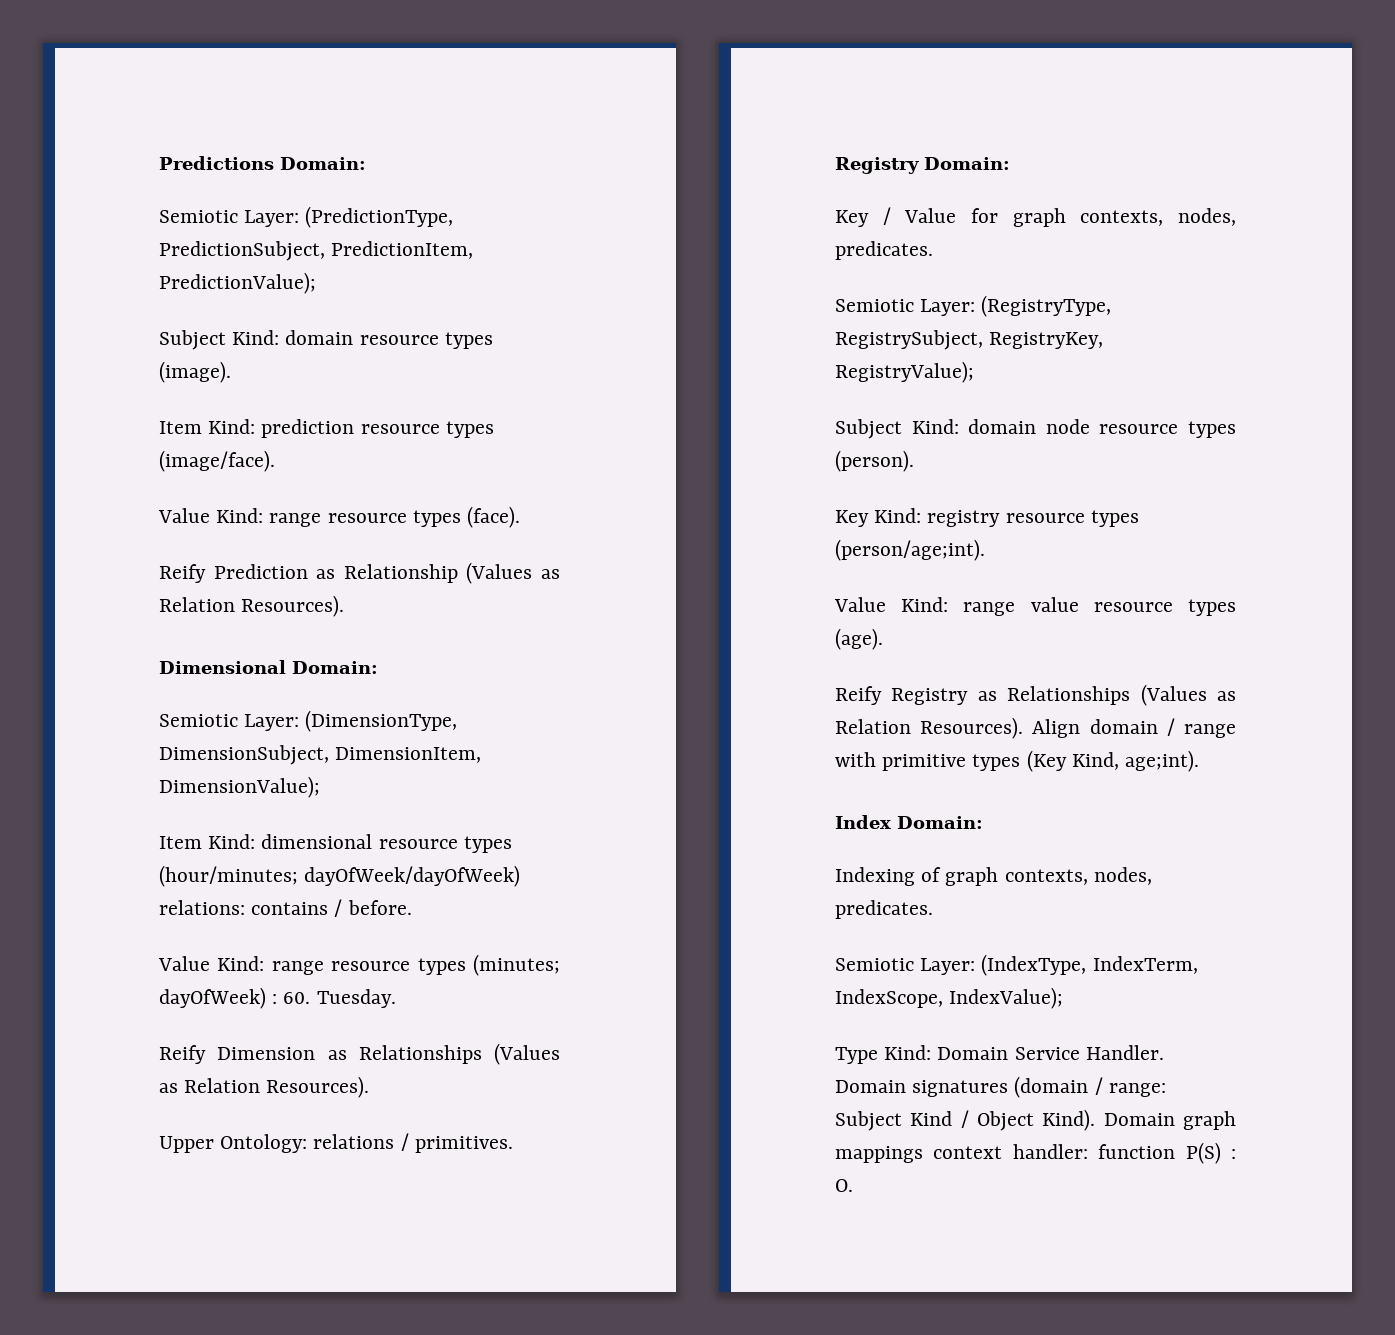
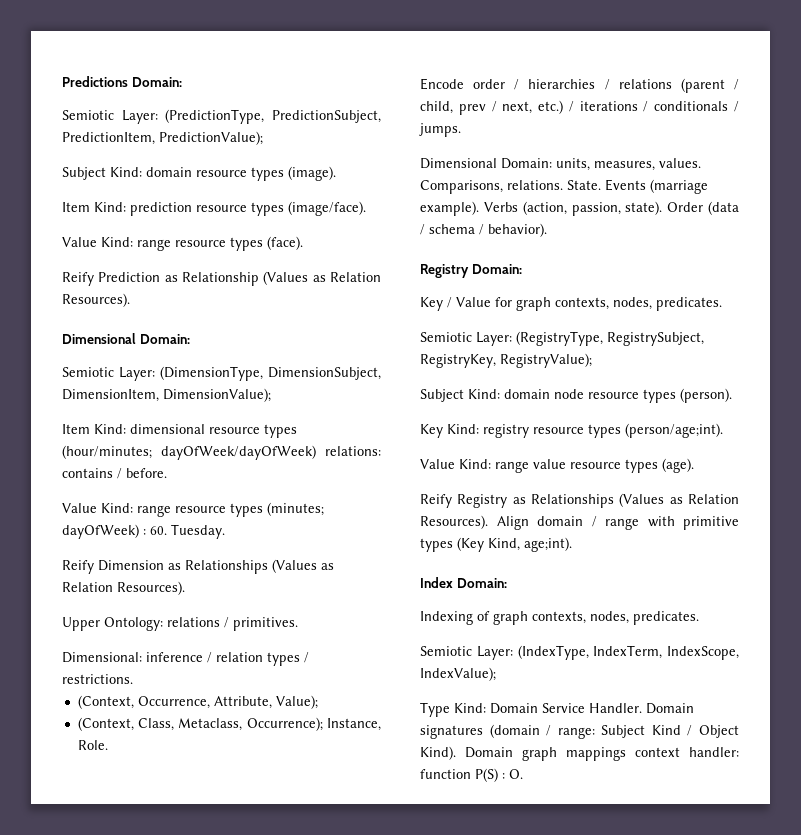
+ Dimensional: inference / relation types / restrictions.
+ (Context, Occurrence, Attribute, Value);
+ (Context, Class, Metaclass, Occurrence); Instance, Role.
+ Encode order / hierarchies / relations (parent / child, prev / next, etc.) / iterations / conditionals / jumps.
+ Dimensional Domain: units, measures, values. Comparisons, relations. State. Events (marriage example). Verbs (action, passion, state). Order (data / schema / behavior).

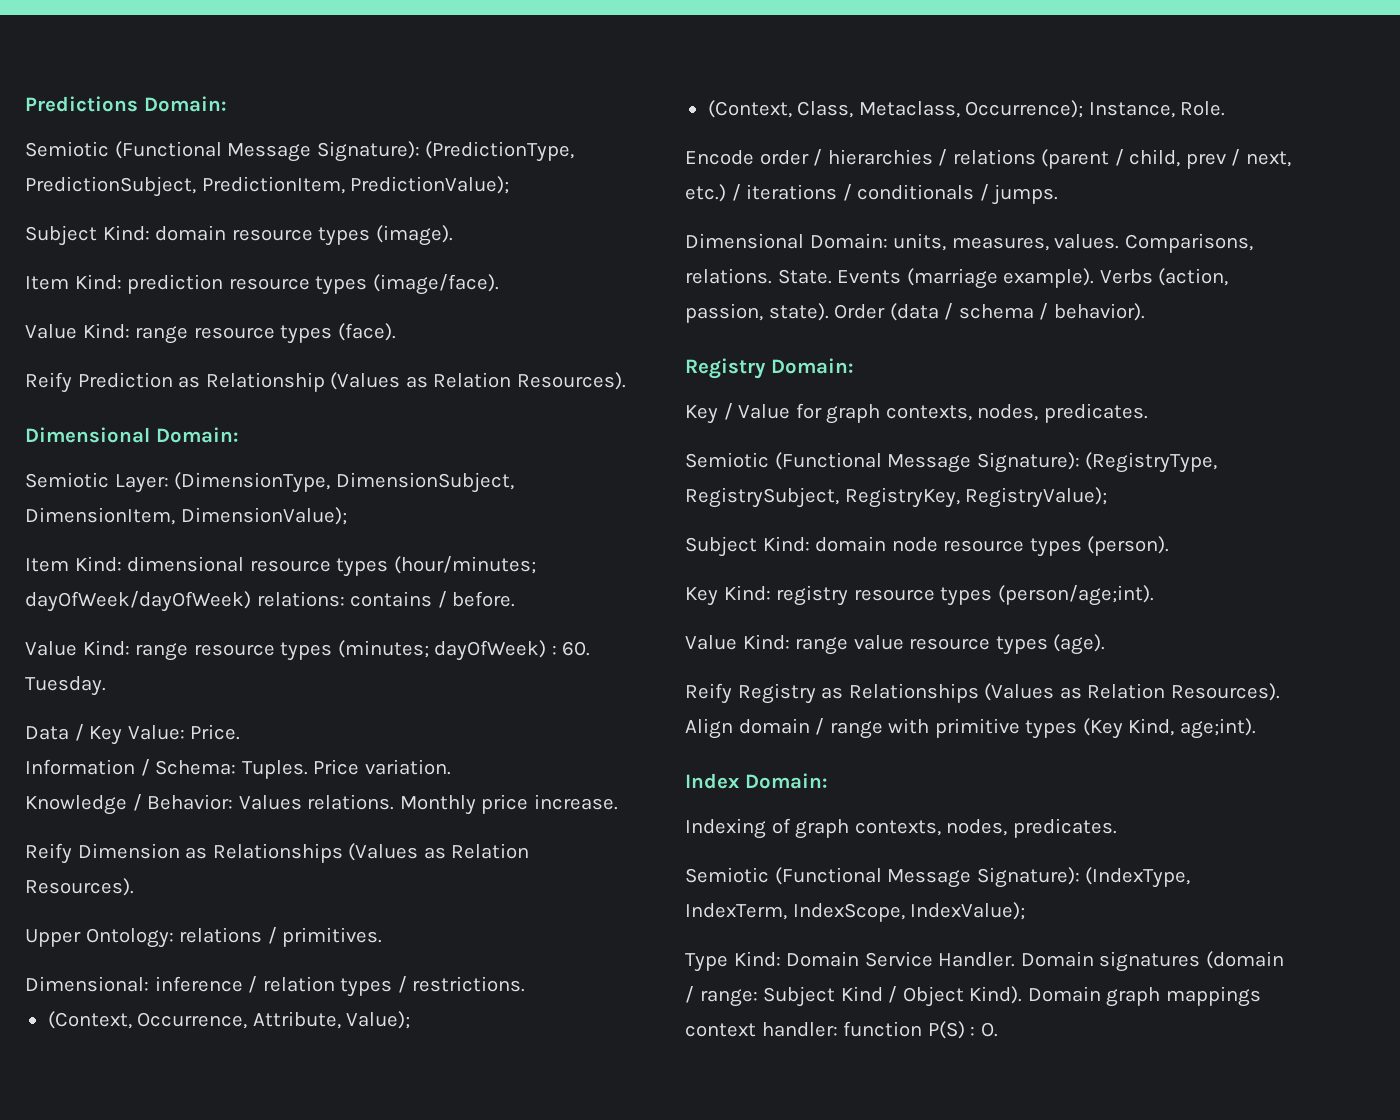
- Semiotic Layer: (PredictionType, PredictionSubject, PredictionItem, PredictionValue);
+ Semiotic (Functional Message Signature): (PredictionType, PredictionSubject, PredictionItem, PredictionValue);
+ Data / Key Value: Price.
+ Information / Schema: Tuples. Price variation.
+ Knowledge / Behavior: Values relations. Monthly price increase.
- Semiotic Layer: (RegistryType, RegistrySubject, RegistryKey, RegistryValue);
+ Semiotic (Functional Message Signature): (RegistryType, RegistrySubject, RegistryKey, RegistryValue);
- Semiotic Layer: (IndexType, IndexTerm, IndexScope, IndexValue);
+ Semiotic (Functional Message Signature): (IndexType, IndexTerm, IndexScope, IndexValue);

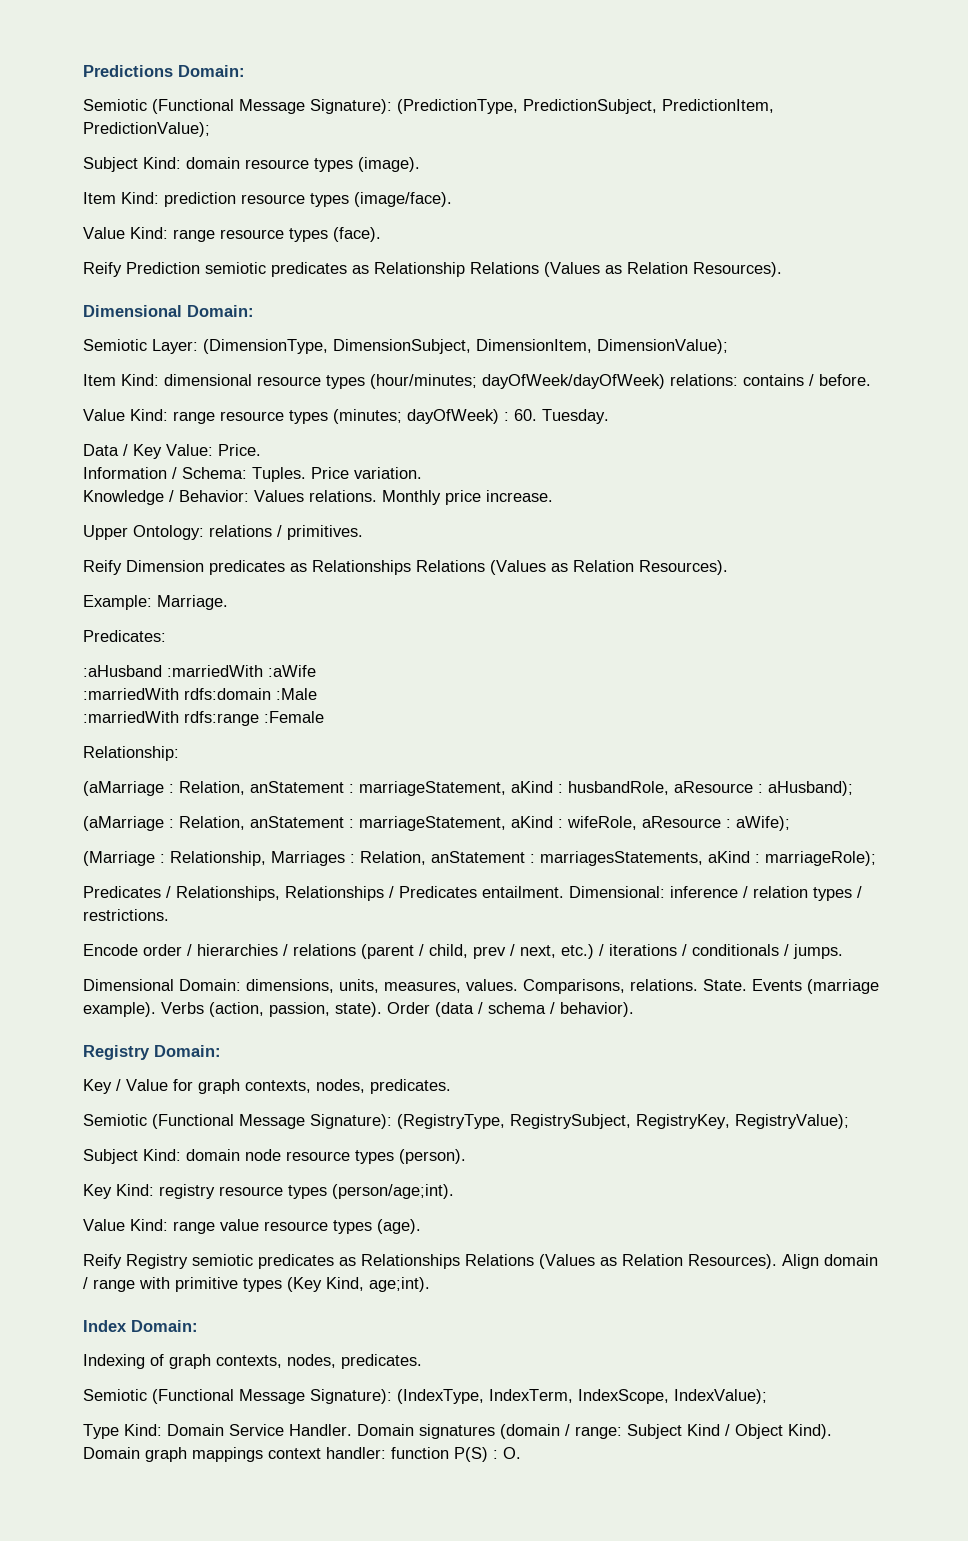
- Reify Prediction as Relationship (Values as Relation Resources).
+ Reify Prediction semiotic predicates as Relationship Relations (Values as Relation Resources).
- Reify Dimension as Relationships (Values as Relation Resources).
+ Reify Dimension predicates as Relationships Relations (Values as Relation Resources).
+ Example: Marriage.
+ Predicates:
+ :aHusband :marriedWith :aWife
+ :marriedWith rdfs:domain :Male
+ :marriedWith rdfs:range :Female
+ Relationship:
+ (aMarriage : Relation, anStatement : marriageStatement, aKind : husbandRole, aResource : aHusband);
+ (aMarriage : Relation, anStatement : marriageStatement, aKind : wifeRole, aResource : aWife);
+ (Marriage : Relationship, Marriages : Relation, anStatement : marriagesStatements, aKind : marriageRole);
+ Predicates / Relationships, Relationships / Predicates entailment.
- (Context, Occurrence, Attribute, Value);
- (Context, Class, Metaclass, Occurrence); Instance, Role.
- Dimensional Domain: units, measures, values.
+ Dimensional Domain: dimensions, units, measures, values.
- Reify Registry as Relationships (Values as Relation Resources).
+ Reify Registry semiotic predicates as Relationships Relations (Values as Relation Resources).

